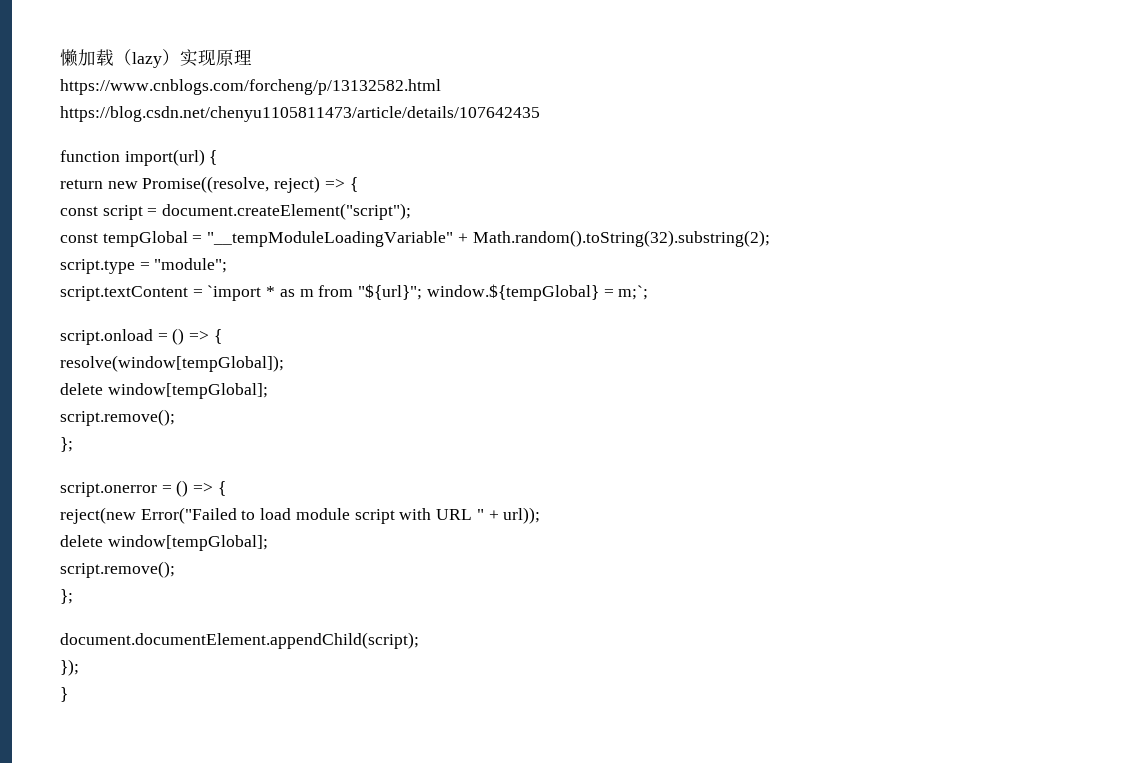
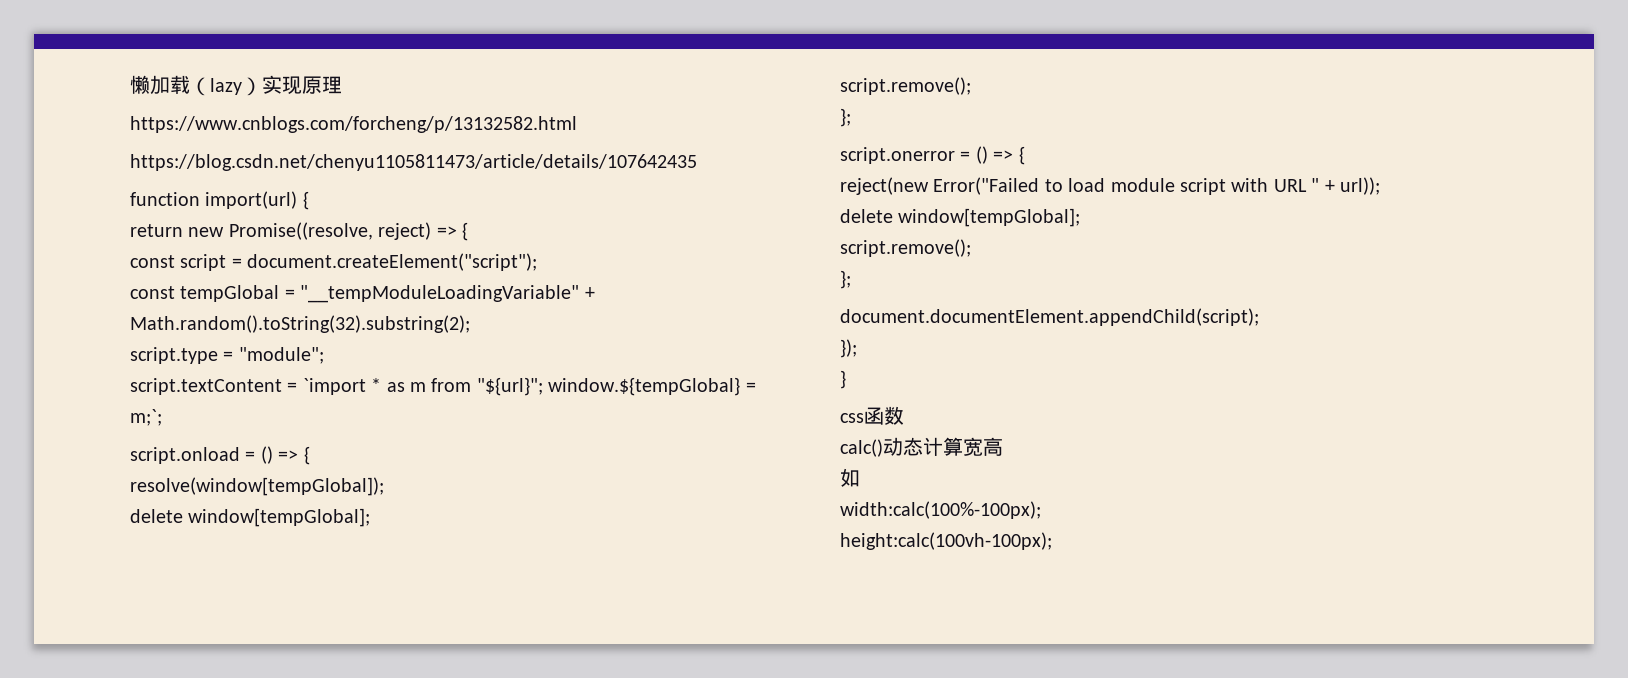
+ css函数
+ calc()动态计算宽高
+ 如
+ width:calc(100%-100px);
+ height:calc(100vh-100px);

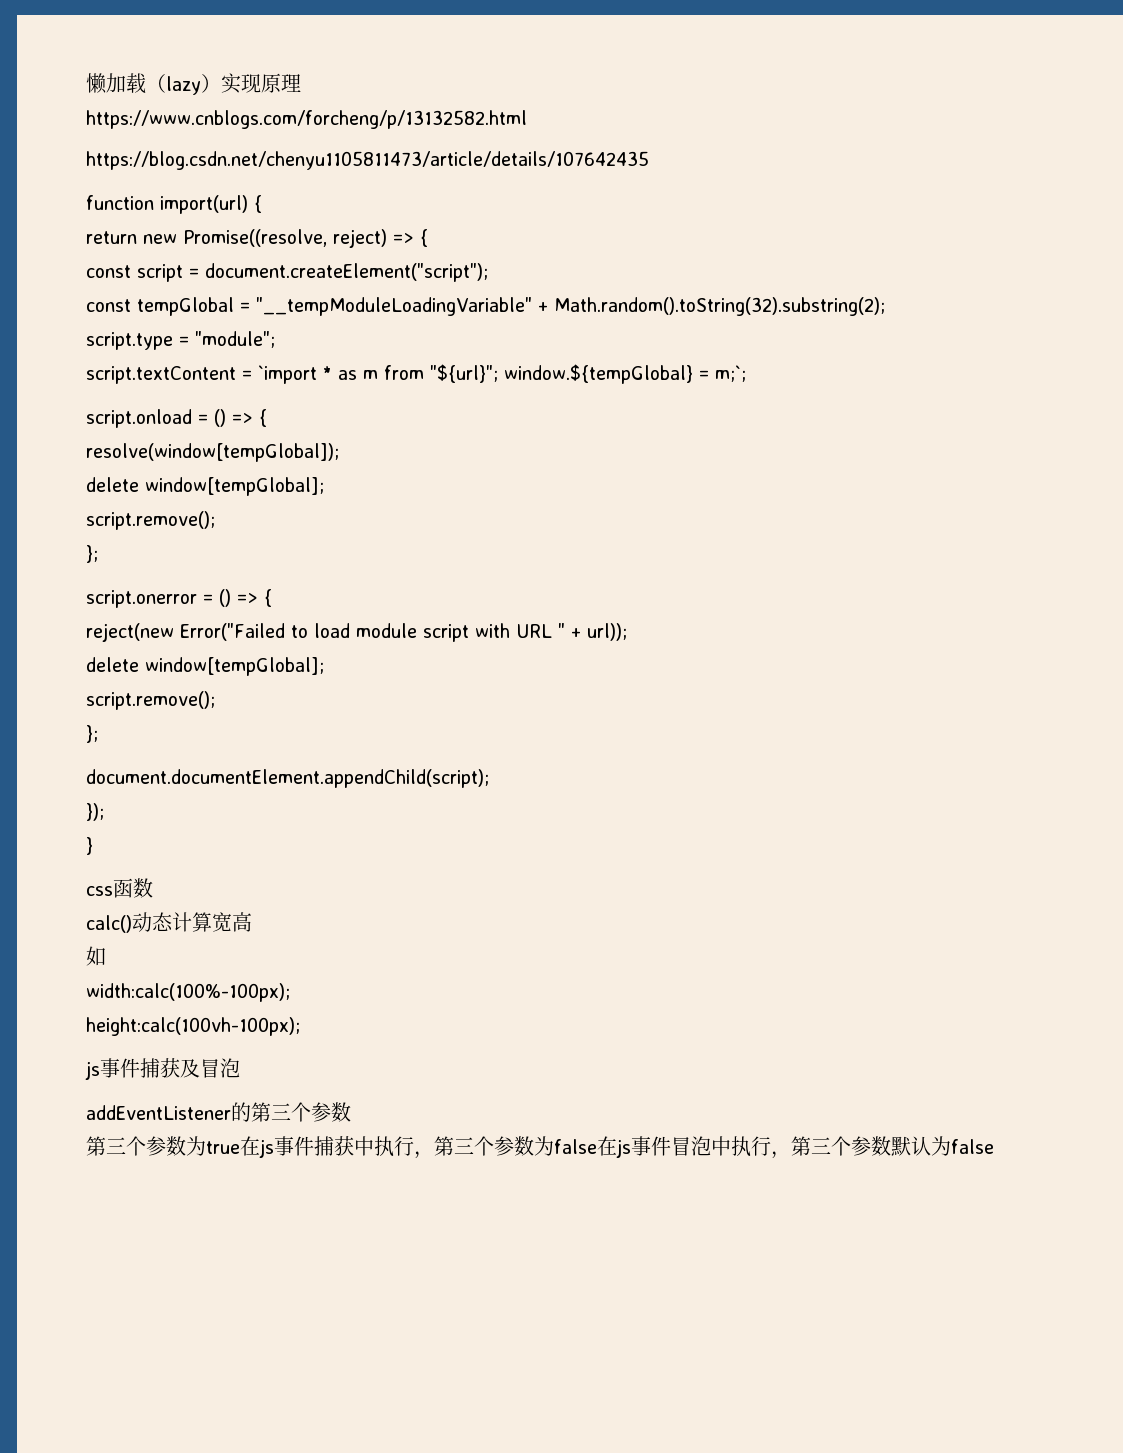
+ js事件捕获及冒泡
+ addEventListener的第三个参数
+ 第三个参数为true在js事件捕获中执行，第三个参数为false在js事件冒泡中执行，第三个参数默认为false

